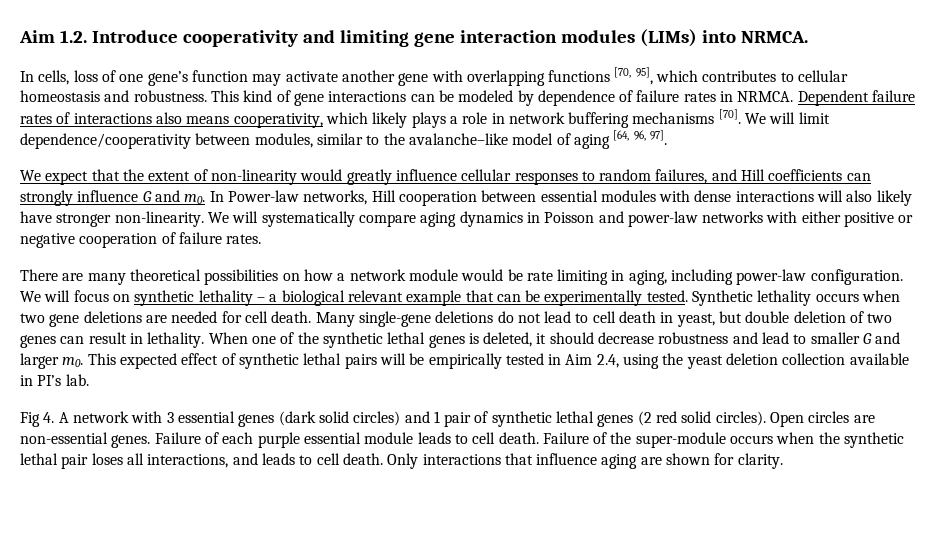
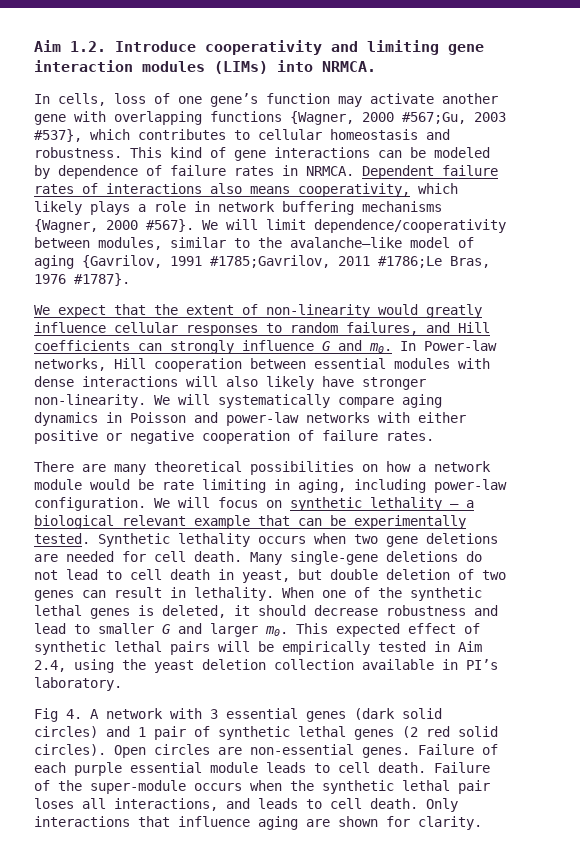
- In cells, loss of one gene’s function may activate another gene with overlapping functions [70, 95], which contributes to cellular homeostasis and robustness.
+ In cells, loss of one gene’s function may activate another gene with overlapping functions {Wagner, 2000 #567;Gu, 2003 #537}, which contributes to cellular homeostasis and robustness.
- Dependent failure rates of interactions also means cooperativity, which likely plays a role in network buffering mechanisms [70].
+ Dependent failure rates of interactions also means cooperativity, which likely plays a role in network buffering mechanisms {Wagner, 2000 #567}.
- We will limit dependence/cooperativity between modules, similar to the avalanche–like model of aging [64, 96, 97].
+ We will limit dependence/cooperativity between modules, similar to the avalanche–like model of aging {Gavrilov, 1991 #1785;Gavrilov, 2011 #1786;Le Bras, 1976 #1787}.
- This expected effect of synthetic lethal pairs will be empirically tested in Aim 2.4, using the yeast deletion collection available in PI’s lab.
+ This expected effect of synthetic lethal pairs will be empirically tested in Aim 2.4, using the yeast deletion collection available in PI’s laboratory.

